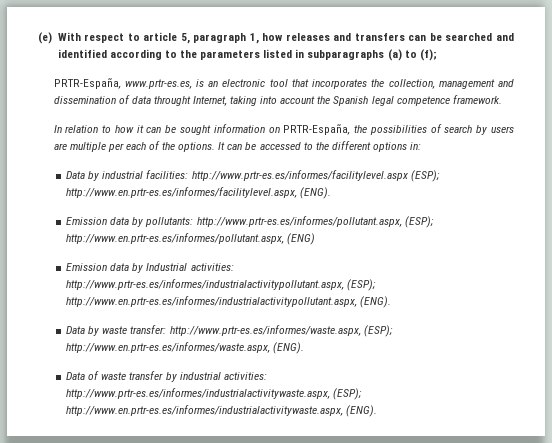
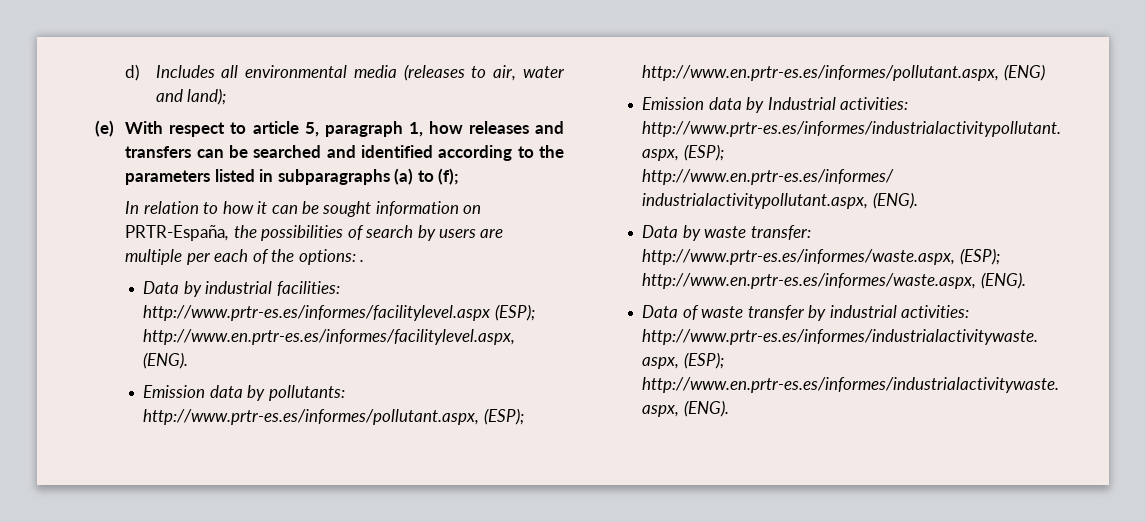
+ d) Includes all environmental media (releases to air, water and land);
- PRTR-España, www.prtr-es.es, is an electronic tool that incorporates the collection, management and dissemination of data throught Internet, taking into account the Spanish legal competence framework.
- In relation to how it can be sought information on PRTR-España, the possibilities of search by users are multiple per each of the options. It can be accessed to the different options in:
+ In relation to how it can be sought information on PRTR-España, the possibilities of search by users are multiple per each of the options: .

